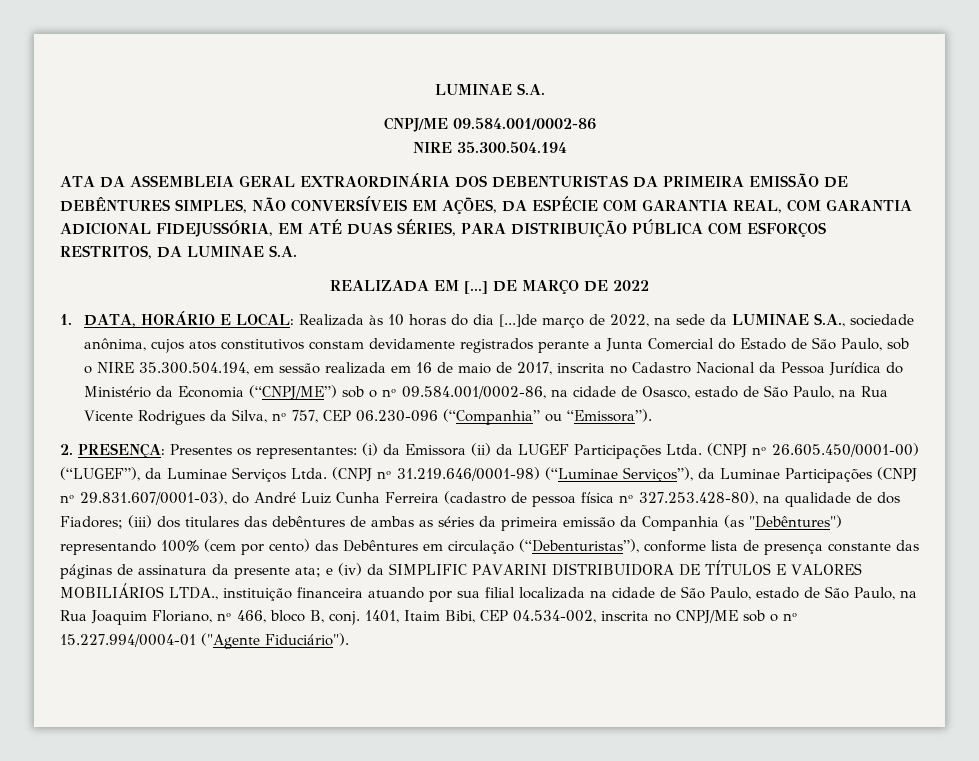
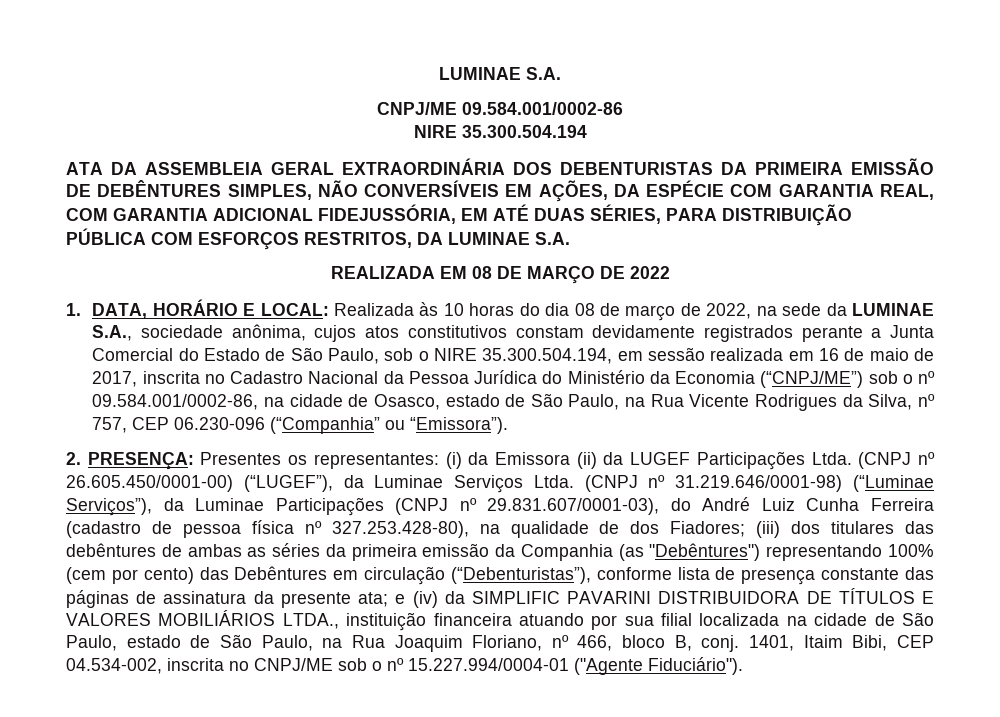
- REALIZADA EM [...] DE MARÇO DE 2022
+ REALIZADA EM 08 DE MARÇO DE 2022
- Realizada às 10 horas do dia [...]de março de 2022, na sede da LUMINAE S.A., sociedade anônima, cujos atos constitutivos constam devidamente registrados perante a Junta Comercial do Estado de São Paulo, sob o NIRE 35.300.504.194, em sessão realizada em 16 de maio de 2017, inscrita no Cadastro Nacional da Pessoa Jurídica do Ministério da Economia (“CNPJ/ME”) sob o nº 09.584.001/0002-86, na cidade de Osasco, estado de São Paulo, na Rua Vicente Rodrigues da Silva, nº 757, CEP 06.230-096 (“Companhia” ou “Emissora”).
+ Realizada às 10 horas do dia 08 de março de 2022, na sede da LUMINAE S.A., sociedade anônima, cujos atos constitutivos constam devidamente registrados perante a Junta Comercial do Estado de São Paulo, sob o NIRE 35.300.504.194, em sessão realizada em 16 de maio de 2017, inscrita no Cadastro Nacional da Pessoa Jurídica do Ministério da Economia (“CNPJ/ME”) sob o nº 09.584.001/0002-86, na cidade de Osasco, estado de São Paulo, na Rua Vicente Rodrigues da Silva, nº 757, CEP 06.230-096 (“Companhia” ou “Emissora”).

